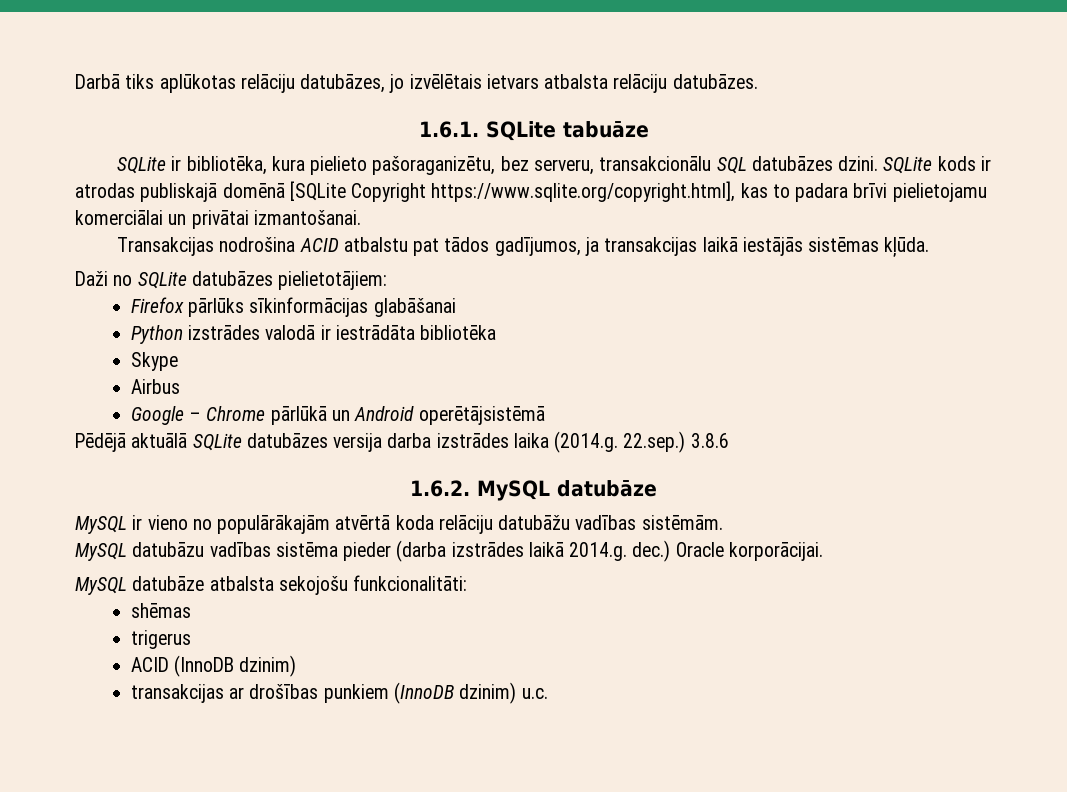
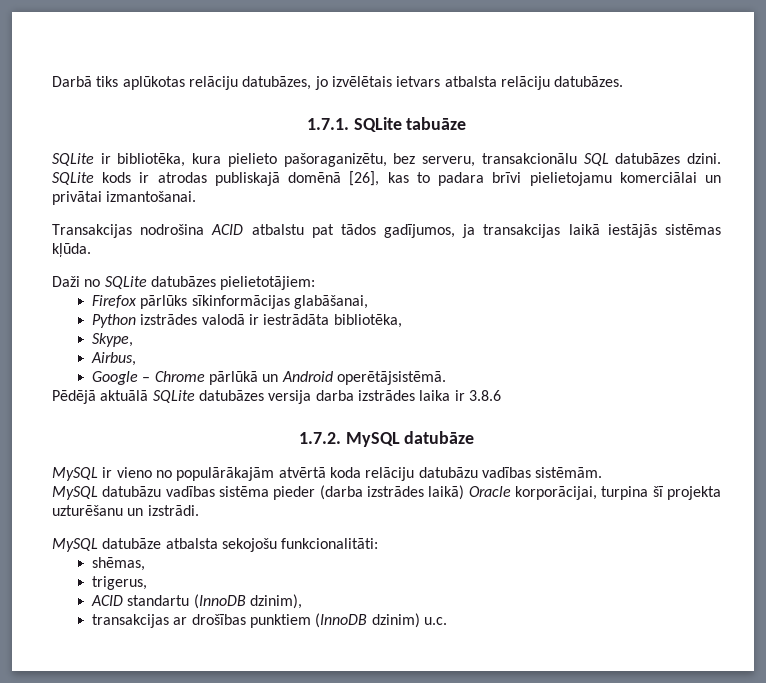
- 1.6.1. SQLite tabuāze
+ 1.7.1. SQLite tabuāze
- SQLite kods ir atrodas publiskajā domēnā [SQLite Copyright https://www.sqlite.org/copyright.html], kas to padara brīvi pielietojamu komerciālai un privātai izmantošanai.
+ SQLite kods ir atrodas publiskajā domēnā [26], kas to padara brīvi pielietojamu komerciālai un privātai izmantošanai.
- Firefox pārlūks sīkinformācijas glabāšanai
+ Firefox pārlūks sīkinformācijas glabāšanai,
- Python izstrādes valodā ir iestrādāta bibliotēka
- Skype
- Airbus
+ Python izstrādes valodā ir iestrādāta bibliotēka,
+ Skype,
+ Airbus,
- Google – Chrome pārlūkā un Android operētājsistēmā
+ Google – Chrome pārlūkā un Android operētājsistēmā.
- Pēdējā aktuālā SQLite datubāzes versija darba izstrādes laika (2014.g. 22.sep.) 3.8.6
+ Pēdējā aktuālā SQLite datubāzes versija darba izstrādes laika ir 3.8.6
- 1.6.2. MySQL datubāze
+ 1.7.2. MySQL datubāze
- MySQL ir vieno no populārākajām atvērtā koda relāciju datubāžu vadības sistēmām.
+ MySQL ir vieno no populārākajām atvērtā koda relāciju datubāzu vadības sistēmām.
- MySQL datubāzu vadības sistēma pieder (darba izstrādes laikā 2014.g. dec.) Oracle korporācijai.
+ MySQL datubāzu vadības sistēma pieder (darba izstrādes laikā) Oracle korporācijai, turpina šī projekta uzturēšanu un izstrādi.
- shēmas
- trigerus
- ACID (InnoDB dzinim)
+ shēmas,
+ trigerus,
+ ACID standartu (InnoDB dzinim),
- transakcijas ar drošības punkiem (InnoDB dzinim) u.c.
+ transakcijas ar drošības punktiem (InnoDB dzinim) u.c.

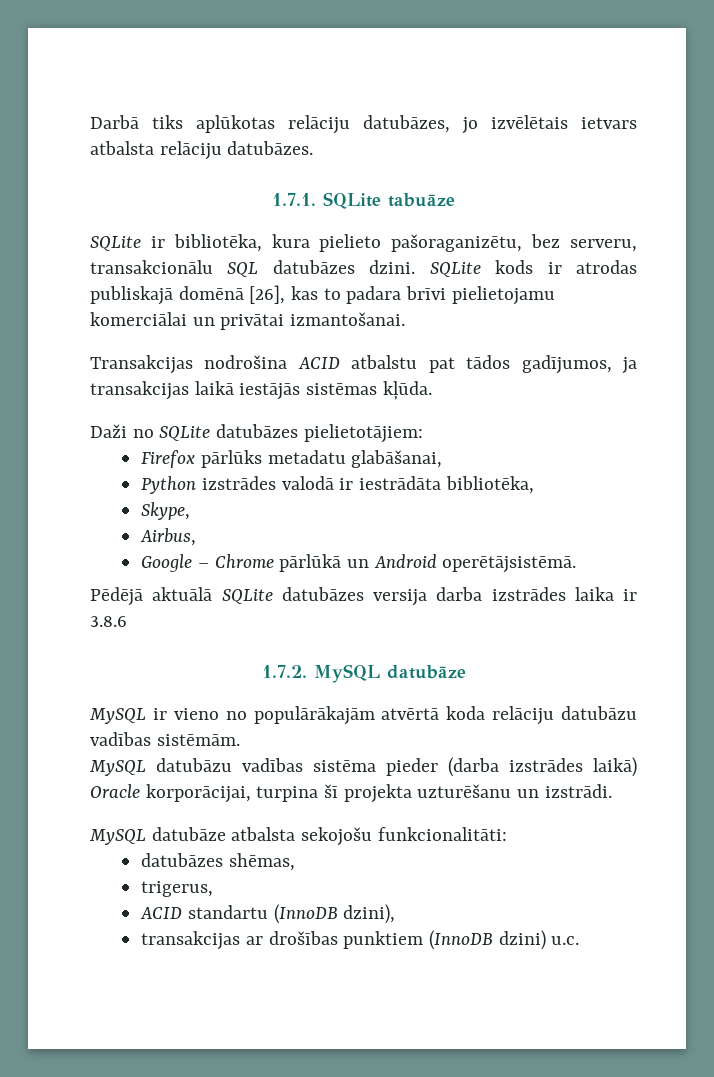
- Firefox pārlūks sīkinformācijas glabāšanai,
+ Firefox pārlūks metadatu glabāšanai,
- shēmas,
+ datubāzes shēmas,
- ACID standartu (InnoDB dzinim),
+ ACID standartu (InnoDB dzini),
- transakcijas ar drošības punktiem (InnoDB dzinim) u.c.
+ transakcijas ar drošības punktiem (InnoDB dzini) u.c.

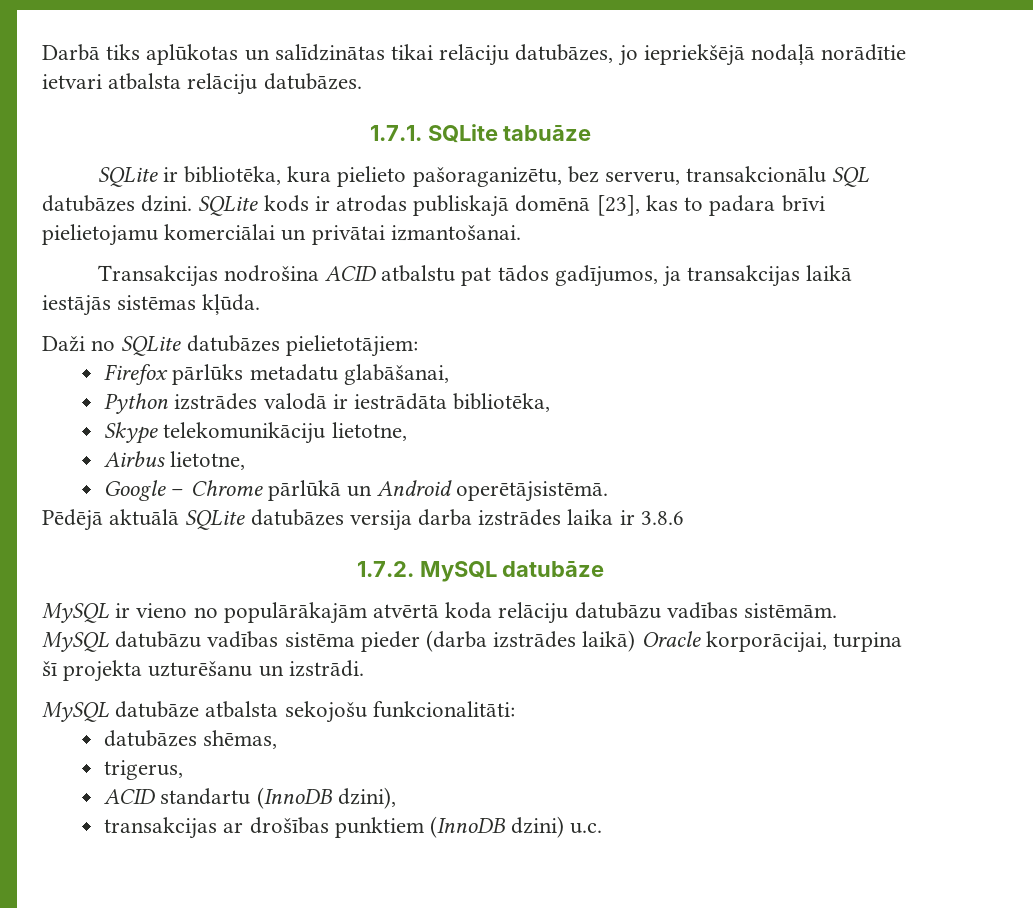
- Darbā tiks aplūkotas relāciju datubāzes, jo izvēlētais ietvars atbalsta relāciju datubāzes.
+ Darbā tiks aplūkotas un salīdzinātas tikai relāciju datubāzes, jo iepriekšējā nodaļā norādītie ietvari atbalsta relāciju datubāzes.
- SQLite kods ir atrodas publiskajā domēnā [26], kas to padara brīvi pielietojamu komerciālai un privātai izmantošanai.
+ SQLite kods ir atrodas publiskajā domēnā [23], kas to padara brīvi pielietojamu komerciālai un privātai izmantošanai.
- Skype,
- Airbus,
+ Skype telekomunikāciju lietotne,
+ Airbus lietotne,

